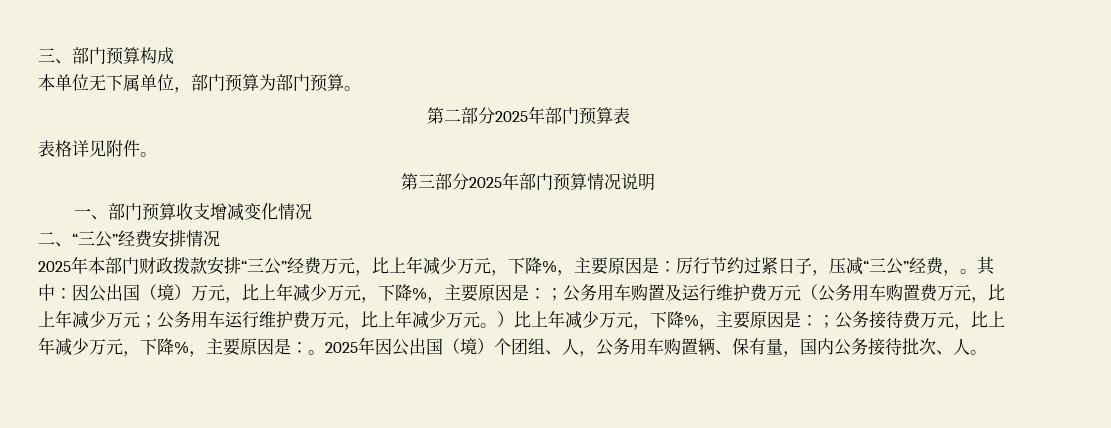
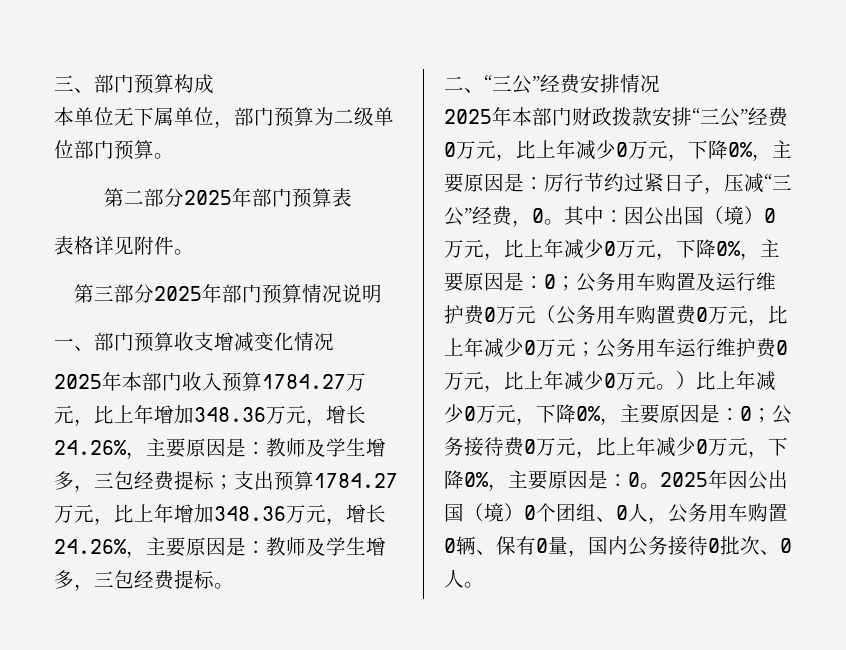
- 本单位无下属单位，部门预算为部门预算。
+ 本单位无下属单位，部门预算为二级单位部门预算。
+ 2025年本部门收入预算1784.27万元，比上年增加348.36万元，增长24.26%，主要原因是：教师及学生增多，三包经费提标；支出预算1784.27万元，比上年增加348.36万元，增长24.26%，主要原因是：教师及学生增多，三包经费提标。
- 2025年本部门财政拨款安排“三公”经费万元，比上年减少万元，下降%，主要原因是：厉行节约过紧日子，压减“三公”经费，。
+ 2025年本部门财政拨款安排“三公”经费0万元，比上年减少0万元，下降0%，主要原因是：厉行节约过紧日子，压减“三公”经费，0。
- 其中：因公出国（境）万元，比上年减少万元，下降%，主要原因是：；公务用车购置及运行维护费万元（公务用车购置费万元，比上年减少万元；公务用车运行维护费万元，比上年减少万元。）比上年减少万元，下降%，主要原因是：；公务接待费万元，比上年减少万元，下降%，主要原因是：。
+ 其中：因公出国（境）0万元，比上年减少0万元，下降0%，主要原因是：0；公务用车购置及运行维护费0万元（公务用车购置费0万元，比上年减少0万元；公务用车运行维护费0万元，比上年减少0万元。）比上年减少0万元，下降0%，主要原因是：0；公务接待费0万元，比上年减少0万元，下降0%，主要原因是：0。
- 2025年因公出国（境）个团组、人，公务用车购置辆、保有量，国内公务接待批次、人。
+ 2025年因公出国（境）0个团组、0人，公务用车购置0辆、保有0量，国内公务接待0批次、0人。

